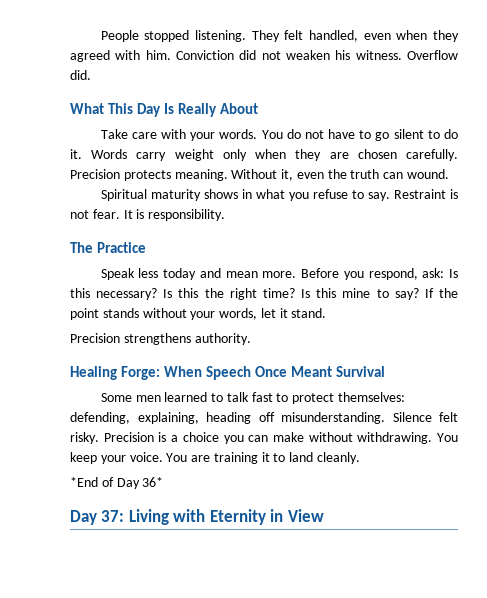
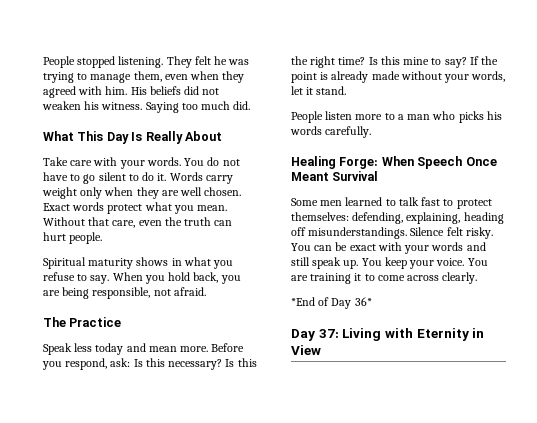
- They felt handled, even when they agreed with him.
+ They felt he was trying to manage them, even when they agreed with him.
- Conviction did not weaken his witness.
+ His beliefs did not weaken his witness.
- Overflow did.
+ Saying too much did.
- Words carry weight only when they are chosen carefully. Precision protects meaning. Without it, even the truth can wound.
+ Words carry weight only when they are well chosen. Exact words protect what you mean. Without that care, even the truth can hurt people.
- Restraint is not fear. It is responsibility.
+ When you hold back, you are being responsible, not afraid.
- If the point stands without your words, let it stand.
+ If the point is already made without your words, let it stand.
- Precision strengthens authority.
+ People listen more to a man who picks his words carefully.
- Some men learned to talk fast to protect themselves: defending, explaining, heading off misunderstanding.
+ Some men learned to talk fast to protect themselves: defending, explaining, heading off misunderstandings.
- Precision is a choice you can make without withdrawing.
+ You can be exact with your words and still speak up.
- You are training it to land cleanly.
+ You are training it to come across clearly.

